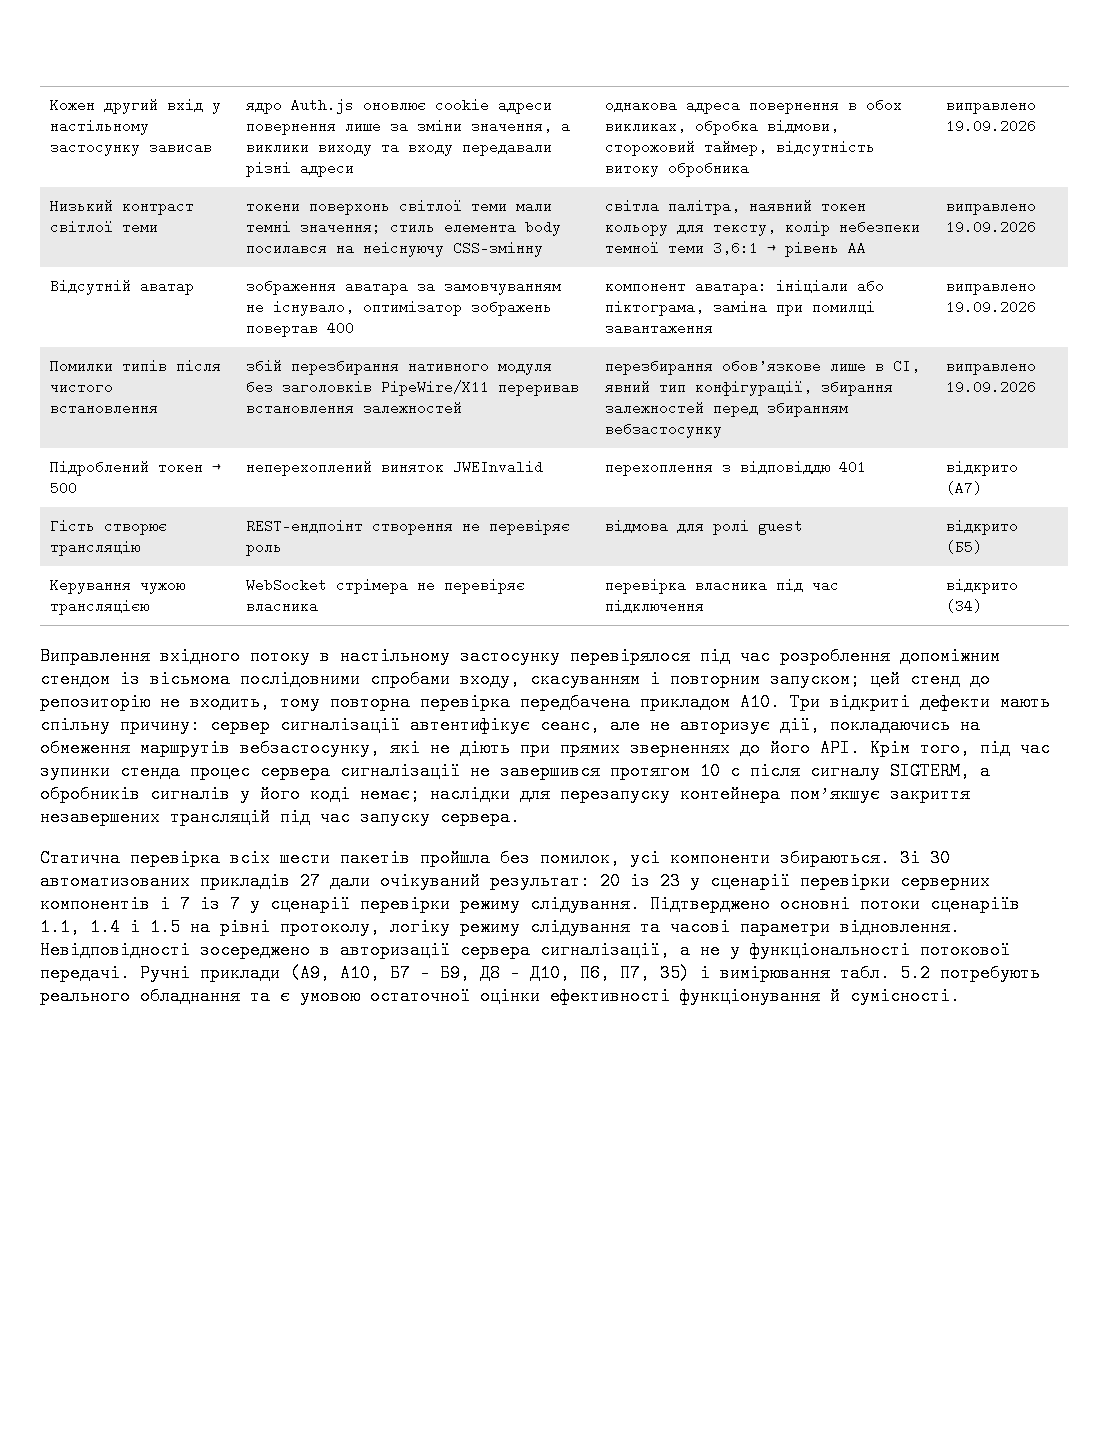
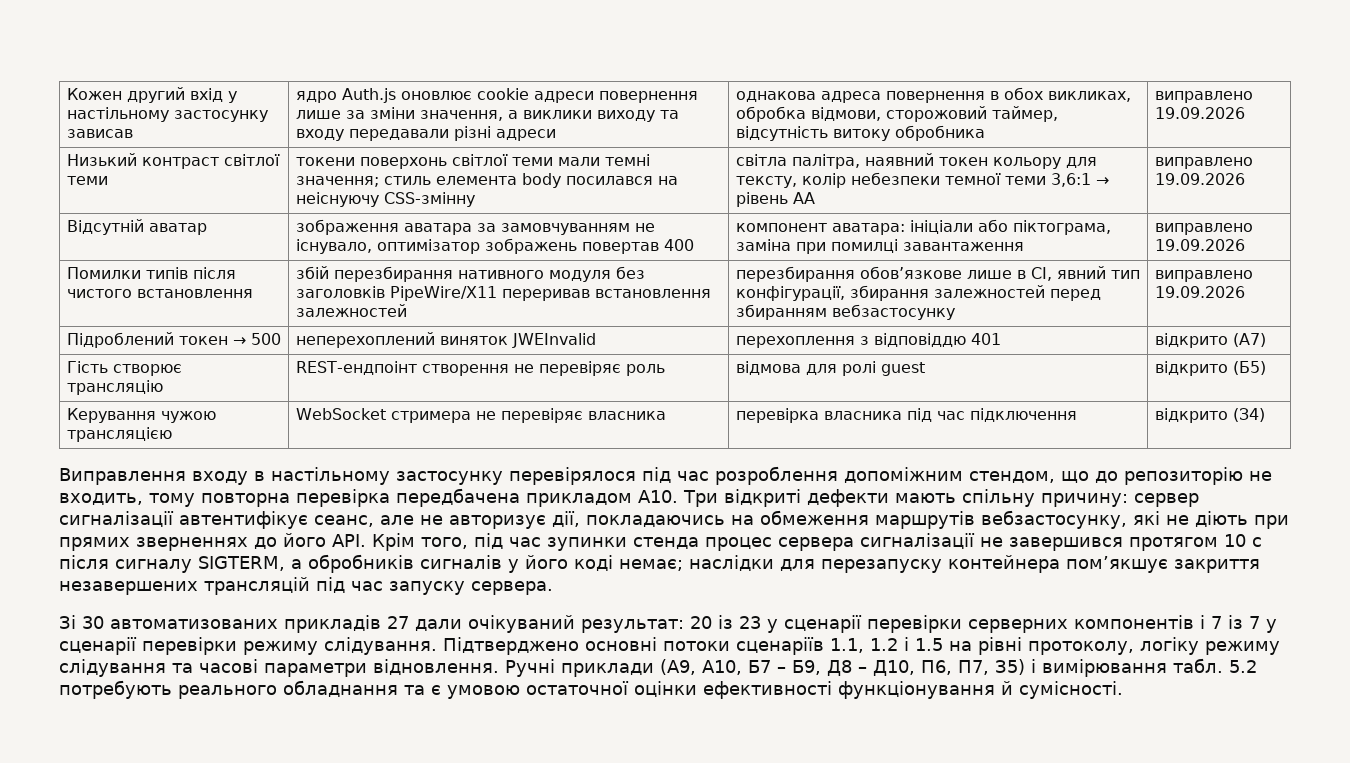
- Керування чужою трансляцією | WebSocket стрімера не перевіряє власника | перевірка власника під час підключення | відкрито (З4)
+ Керування чужою трансляцією | WebSocket стримера не перевіряє власника | перевірка власника під час підключення | відкрито (З4)
- Виправлення вхідного потоку в настільному застосунку перевірялося під час розроблення допоміжним стендом із вісьмома послідовними спробами входу, скасуванням і повторним запуском; цей стенд до репозиторію не входить, тому повторна перевірка передбачена прикладом А10. Три відкриті дефекти мають спільну причину:
+ Виправлення входу в настільному застосунку перевірялося під час розроблення допоміжним стендом, що до репозиторію не входить, тому повторна перевірка передбачена прикладом А10. Три відкриті дефекти мають спільну причину:
- Статична перевірка всіх шести пакетів пройшла без помилок, усі компоненти збираються.
- Підтверджено основні потоки сценаріїв 1.1, 1.4 і 1.5 на рівні протоколу, логіку режиму слідування та часові параметри відновлення.
+ Підтверджено основні потоки сценаріїв 1.1, 1.2 і 1.5 на рівні протоколу, логіку режиму слідування та часові параметри відновлення.
- Невідповідності зосереджено в авторизації сервера сигналізації, а не у функціональності потокової передачі.

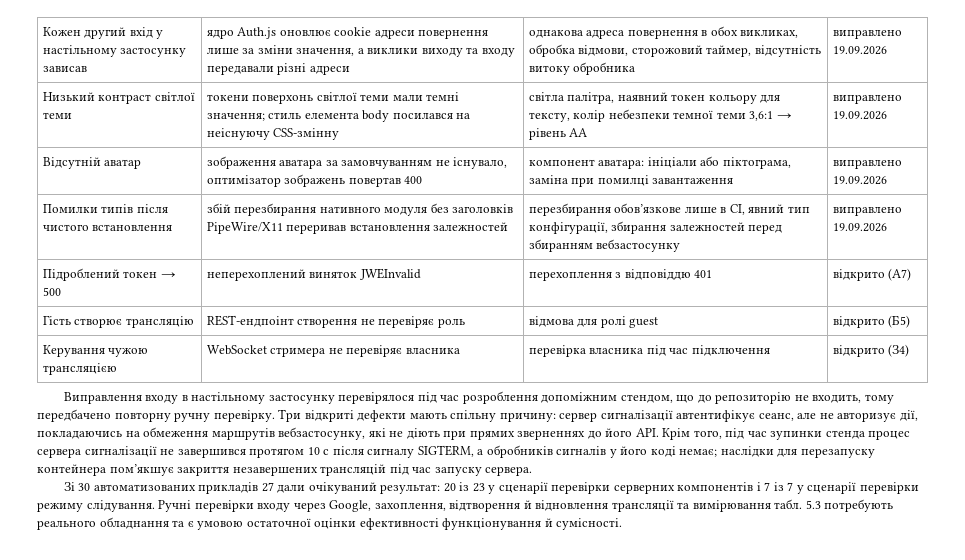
- Виправлення входу в настільному застосунку перевірялося під час розроблення допоміжним стендом, що до репозиторію не входить, тому повторна перевірка передбачена прикладом А10. Три відкриті дефекти мають спільну причину:
+ Виправлення входу в настільному застосунку перевірялося під час розроблення допоміжним стендом, що до репозиторію не входить, тому передбачено повторну ручну перевірку. Три відкриті дефекти мають спільну причину:
- Підтверджено основні потоки сценаріїв 1.1, 1.2 і 1.5 на рівні протоколу, логіку режиму слідування та часові параметри відновлення. Ручні приклади (А9, А10, Б7 – Б9, Д8 – Д10, П6, П7, З5) і вимірювання табл.
+ Ручні перевірки входу через Google, захоплення, відтворення й відновлення трансляції та вимірювання табл.
- 5.2 потребують реального обладнання та є умовою остаточної оцінки ефективності функціонування й сумісності.
+ 5.3 потребують реального обладнання та є умовою остаточної оцінки ефективності функціонування й сумісності.

